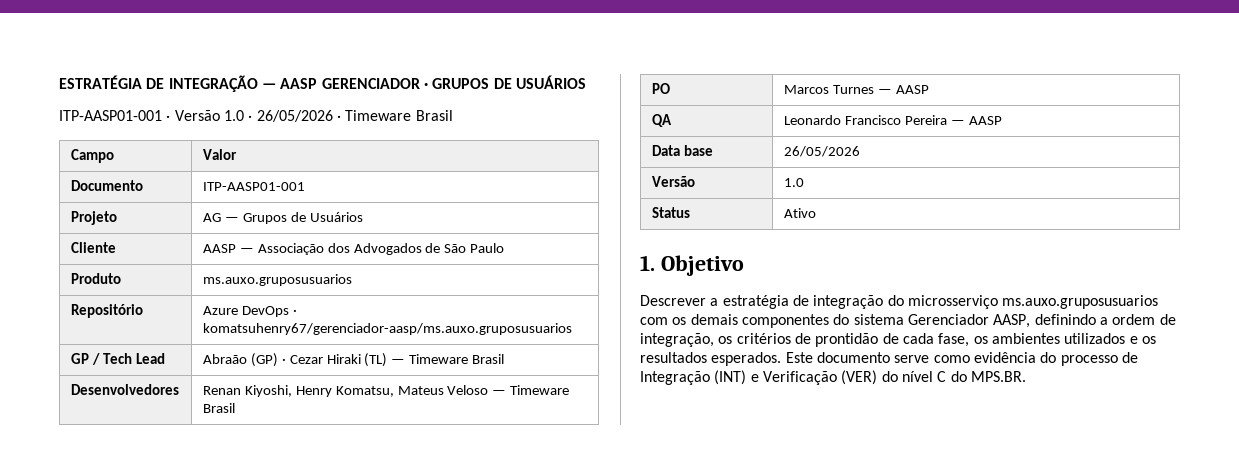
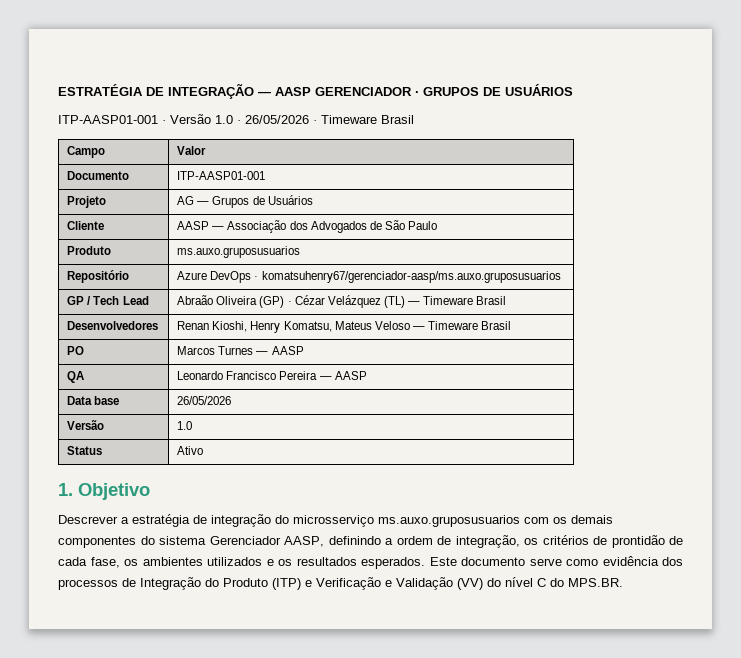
- GP / Tech Lead | Abraão (GP) · Cezar Hiraki (TL) — Timeware Brasil
+ GP / Tech Lead | Abraão Oliveira (GP) · Cézar Velázquez (TL) — Timeware Brasil
- Desenvolvedores | Renan Kiyoshi, Henry Komatsu, Mateus Veloso — Timeware Brasil
+ Desenvolvedores | Renan Kioshi, Henry Komatsu, Mateus Veloso — Timeware Brasil
- Este documento serve como evidência do processo de Integração (INT) e Verificação (VER) do nível C do MPS.BR.
+ Este documento serve como evidência dos processos de Integração do Produto (ITP) e Verificação e Validação (VV) do nível C do MPS.BR.

